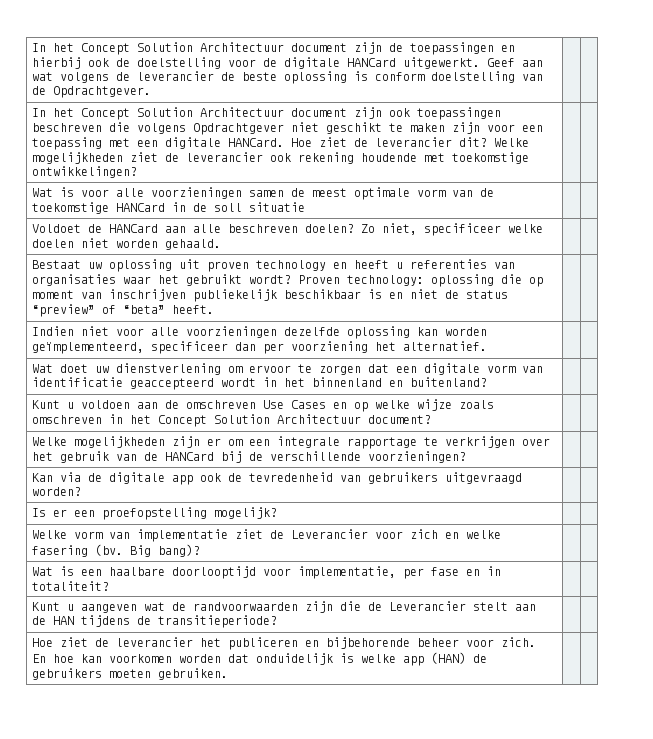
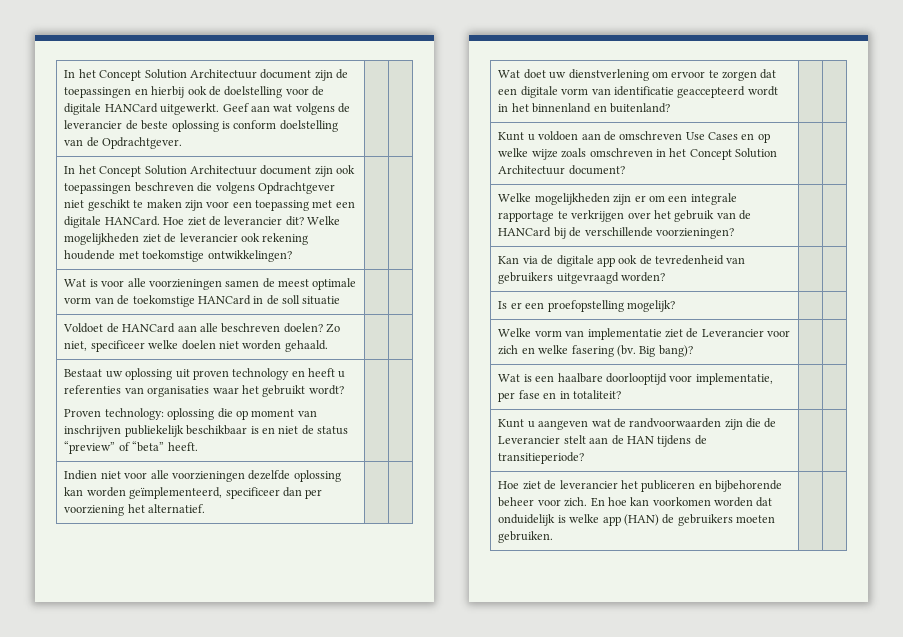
- Bestaat uw oplossing uit proven technology en heeft u referenties van organisaties waar het gebruikt wordt? Proven technology: oplossing die op moment van inschrijven publiekelijk beschikbaar is en niet de status “preview” of “beta” heeft. | |
+ Bestaat uw oplossing uit proven technology en heeft u referenties van organisaties waar het gebruikt wordt?
+ Proven technology: oplossing die op moment van inschrijven publiekelijk beschikbaar is en niet de status “preview” of “beta” heeft. | |

